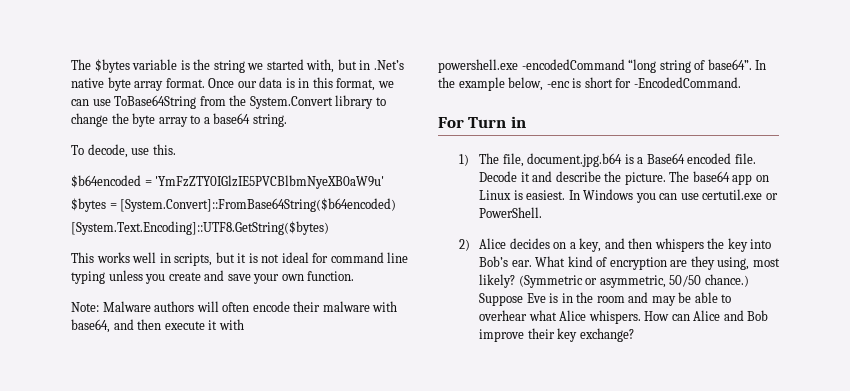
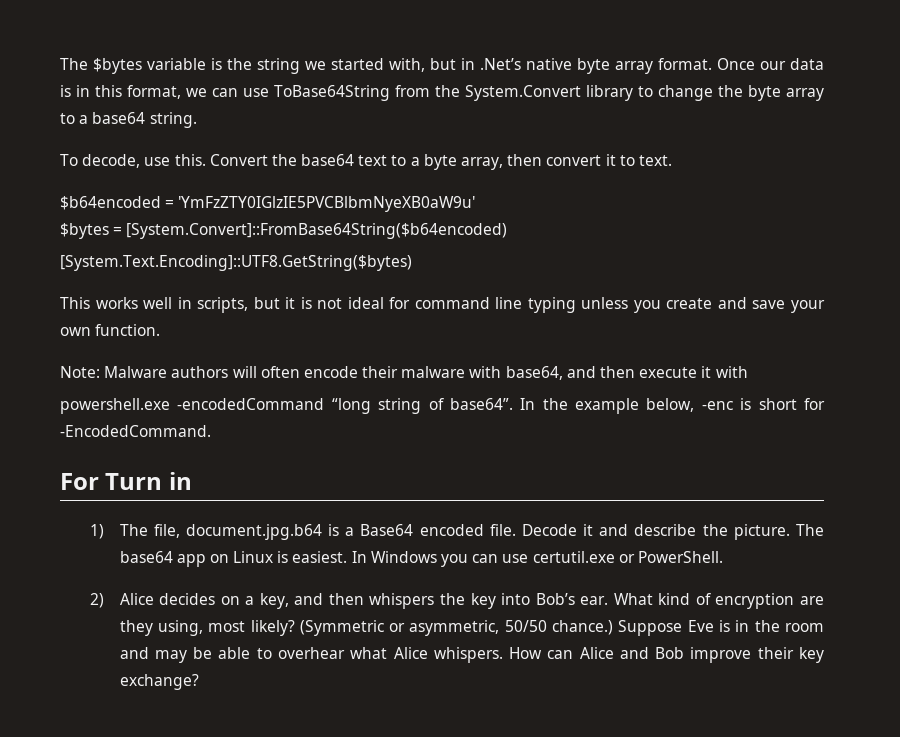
+ Convert the base64 text to a byte array, then convert it to text.

